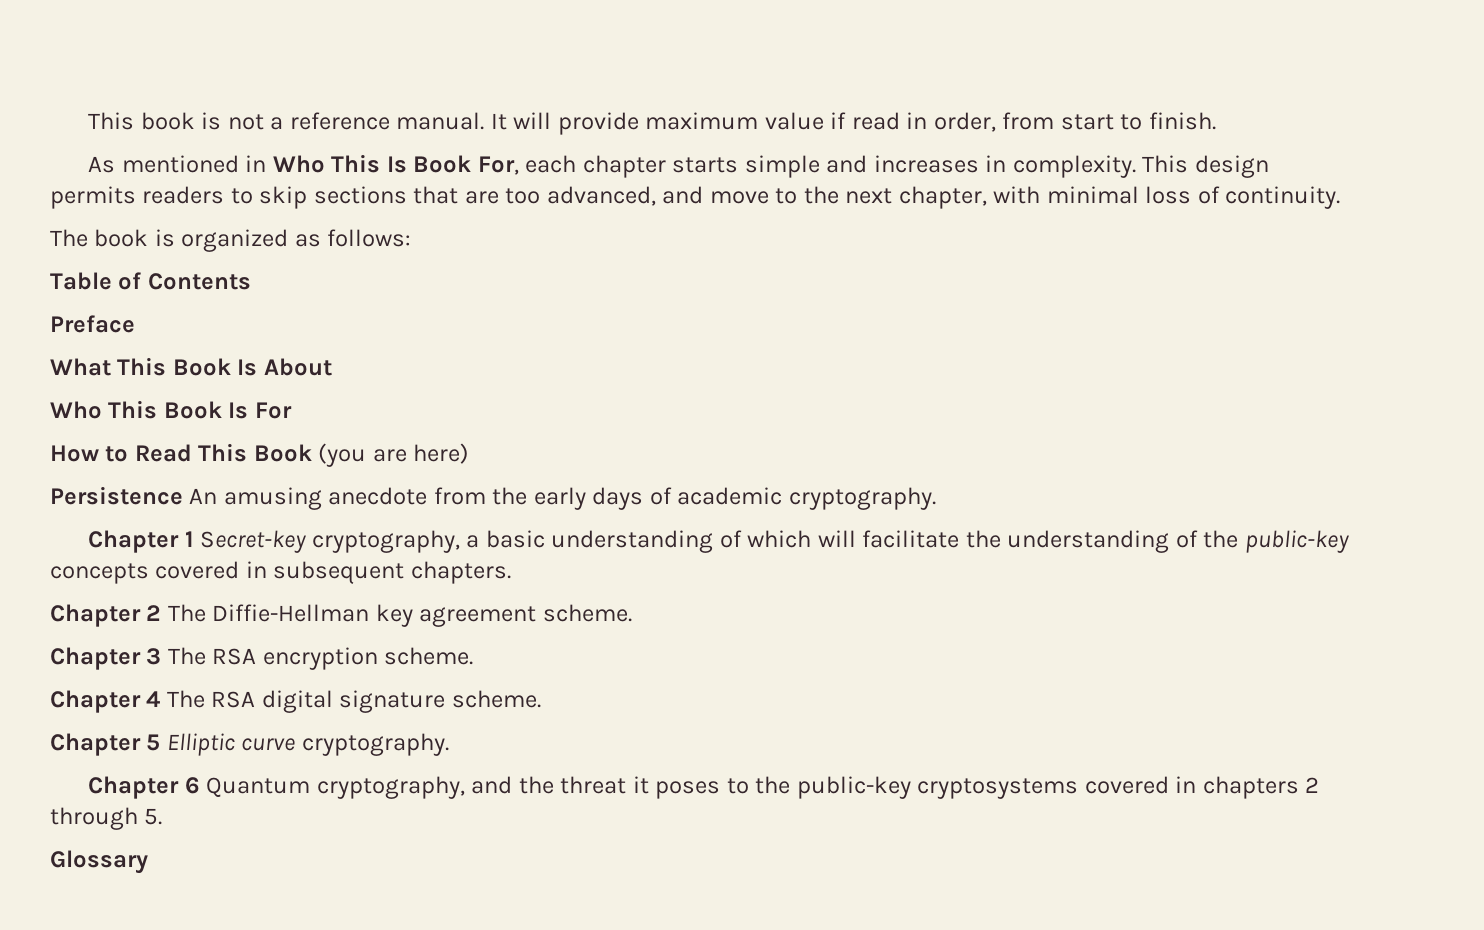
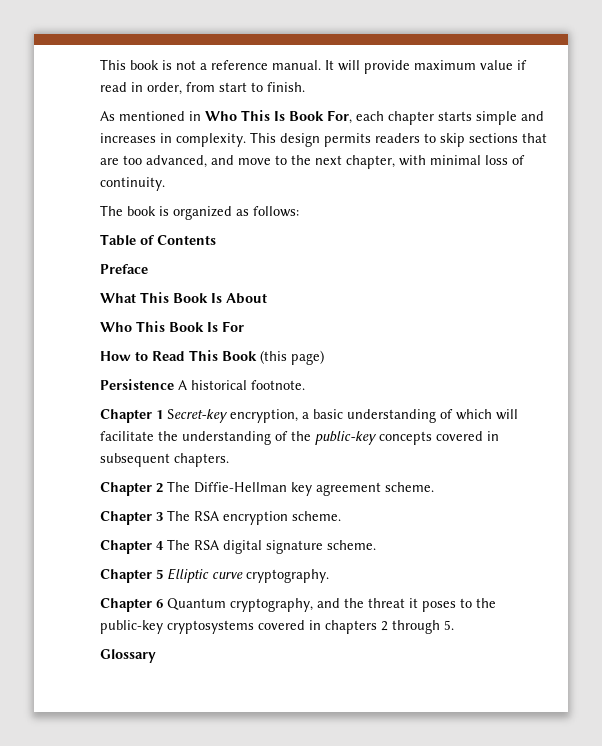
- How to Read This Book (you are here)
- Persistence An amusing anecdote from the early days of academic cryptography.
+ How to Read This Book (this page)
+ Persistence A historical footnote.
- Chapter 1 Secret-key cryptography, a basic understanding of which will facilitate the understanding of the public-key concepts covered in subsequent chapters.
+ Chapter 1 Secret-key encryption, a basic understanding of which will facilitate the understanding of the public-key concepts covered in subsequent chapters.

